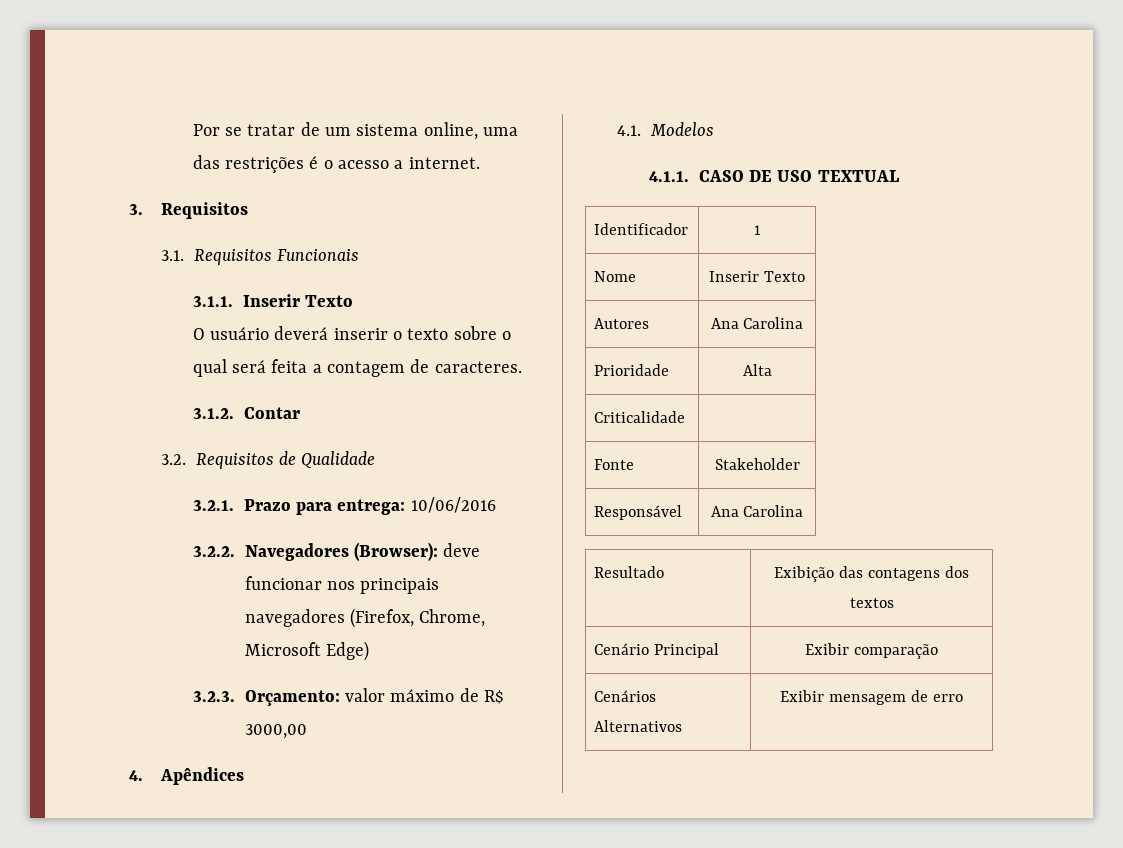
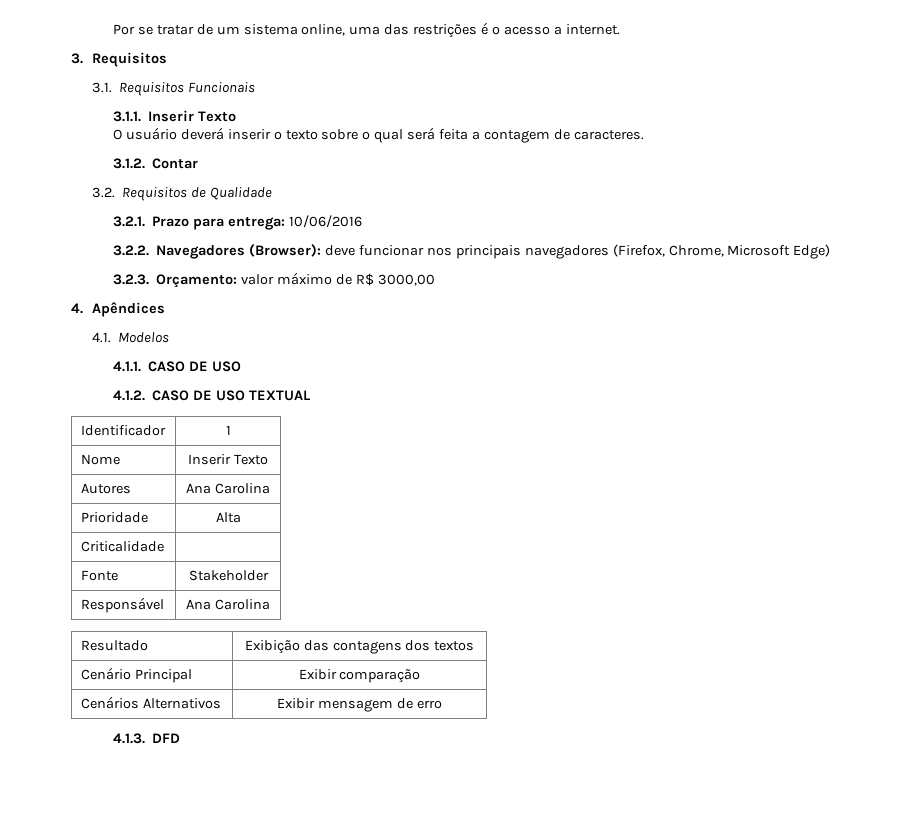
- 4.1.1. CASO DE USO TEXTUAL
+ 4.1.1. CASO DE USO
+ 4.1.2. CASO DE USO TEXTUAL
+ 4.1.3. DFD

